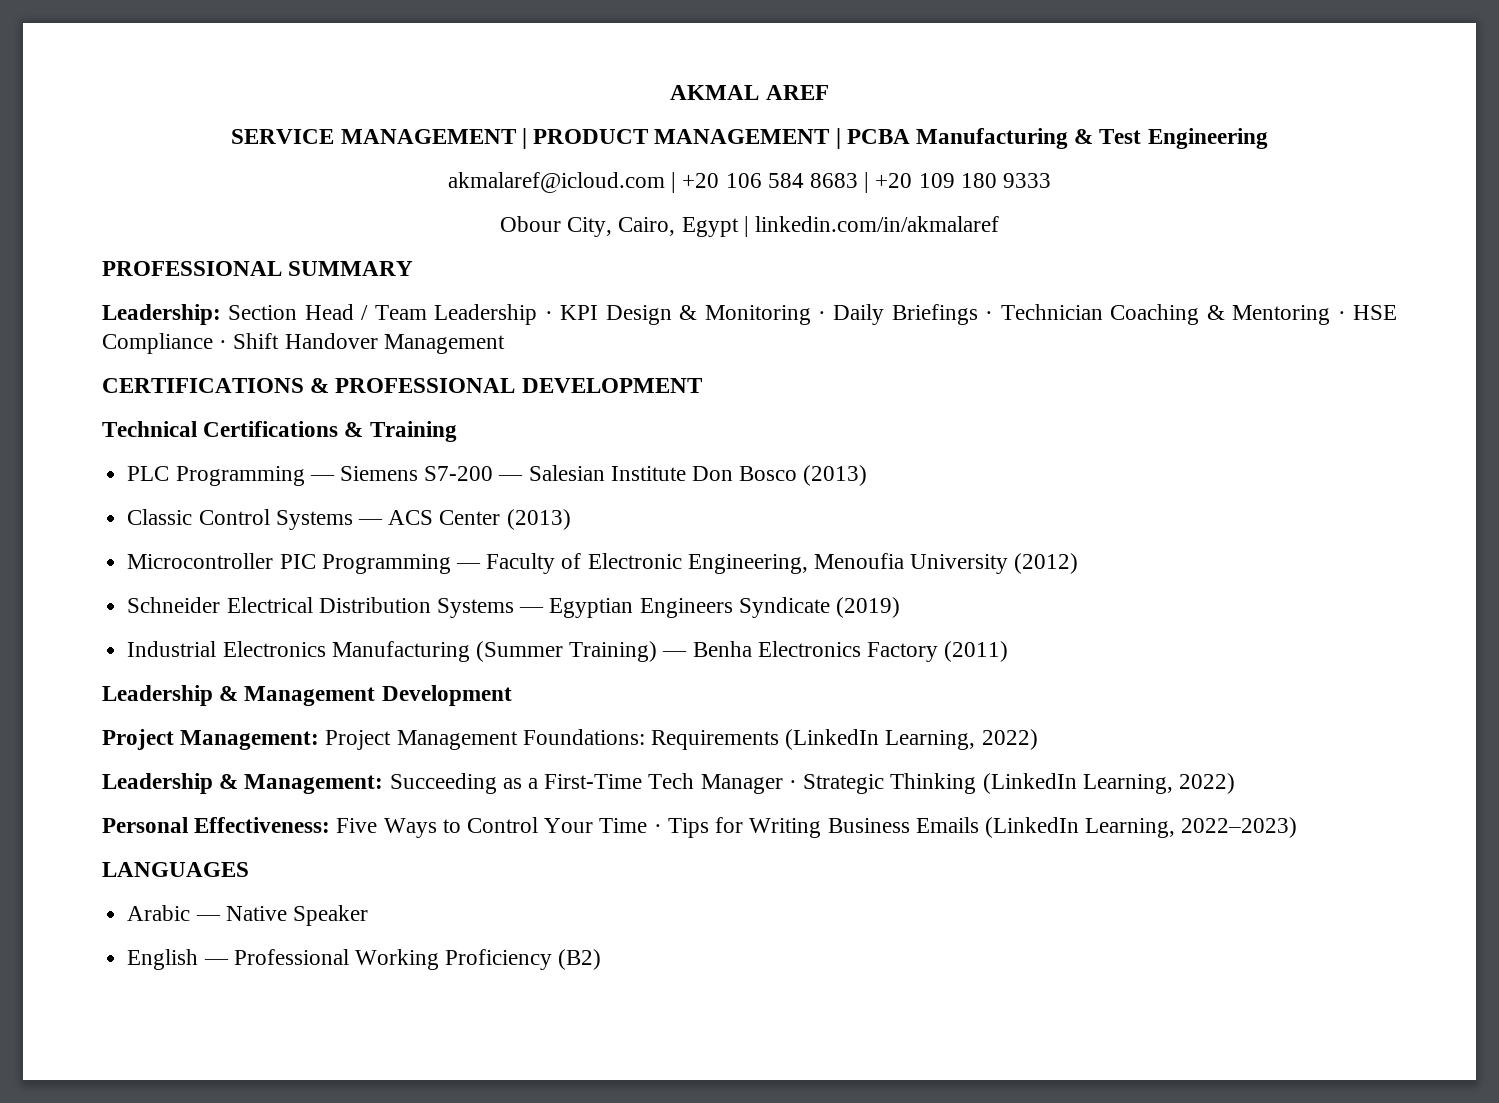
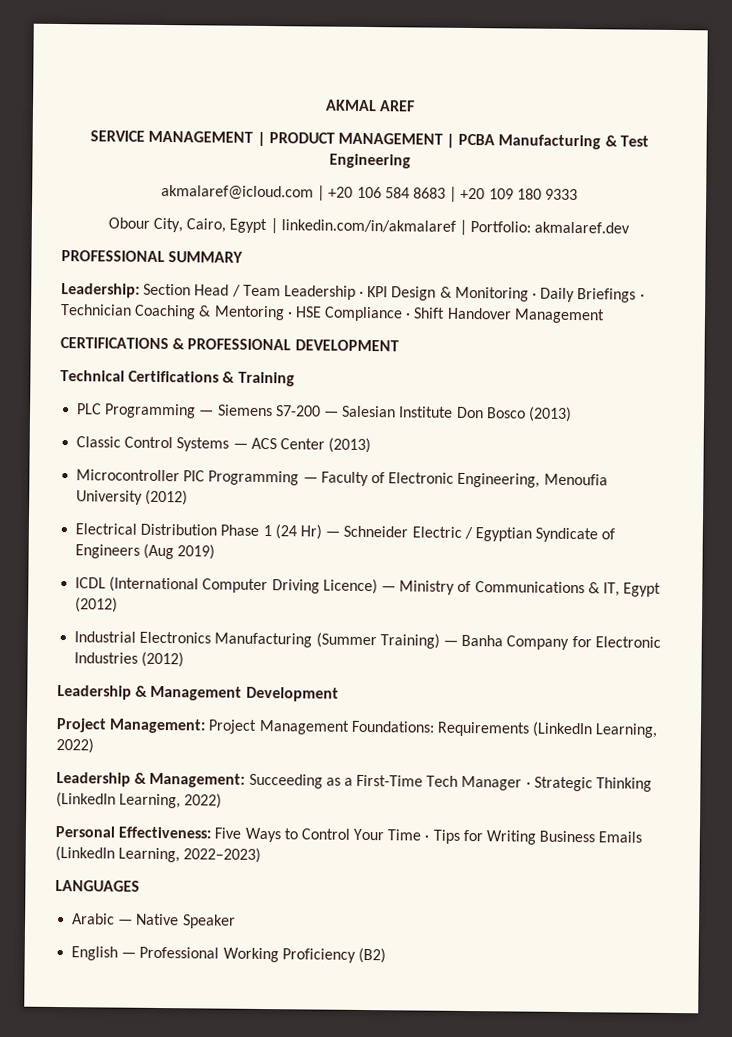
- Obour City, Cairo, Egypt | linkedin.com/in/akmalaref
+ Obour City, Cairo, Egypt | linkedin.com/in/akmalaref | Portfolio: akmalaref.dev
- Schneider Electrical Distribution Systems — Egyptian Engineers Syndicate (2019)
+ Electrical Distribution Phase 1 (24 Hr) — Schneider Electric / Egyptian Syndicate of Engineers (Aug 2019)
+ ICDL (International Computer Driving Licence) — Ministry of Communications & IT, Egypt (2012)
- Industrial Electronics Manufacturing (Summer Training) — Benha Electronics Factory (2011)
+ Industrial Electronics Manufacturing (Summer Training) — Banha Company for Electronic Industries (2012)

